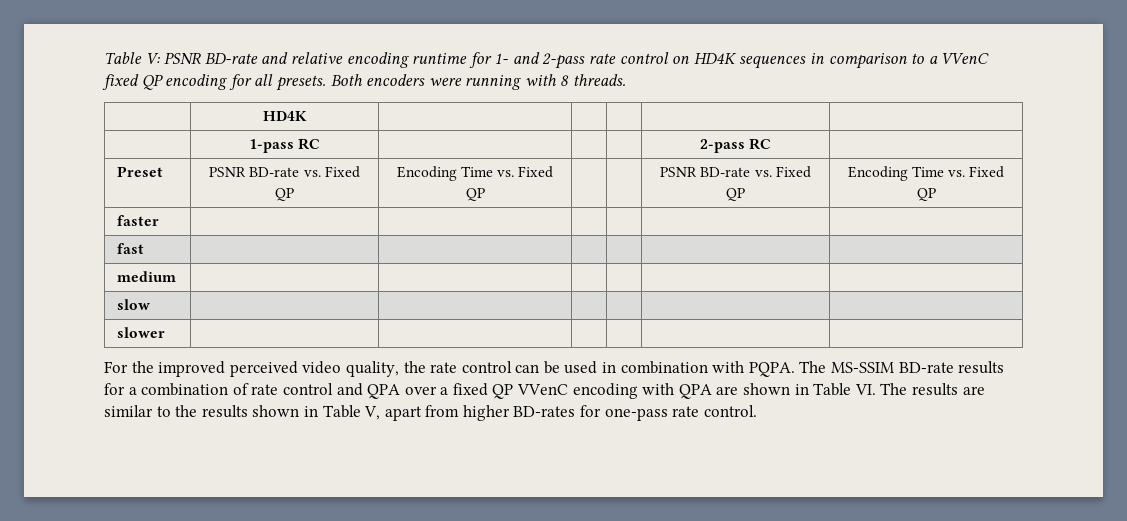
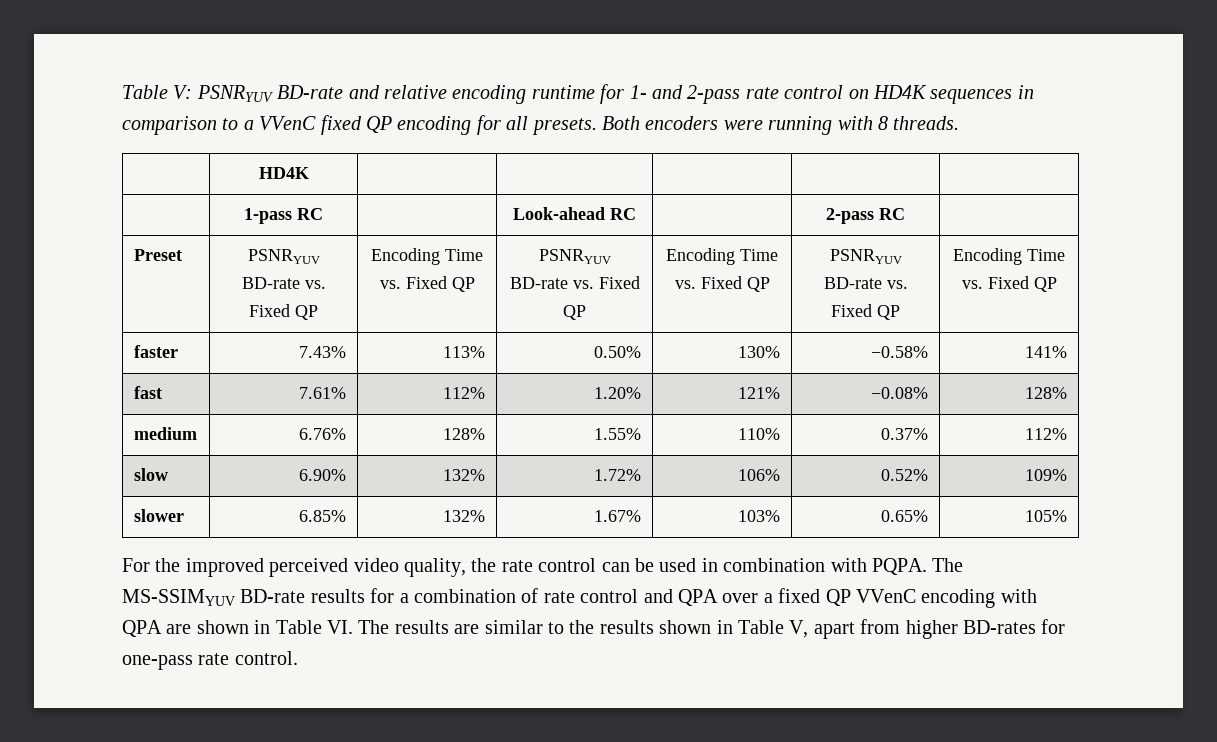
- Table V: PSNR BD-rate and relative encoding runtime for 1- and 2-pass rate control on HD4K sequences in comparison to a VVenC fixed QP encoding for all presets.
+ Table V: PSNRYUV BD-rate and relative encoding runtime for 1- and 2-pass rate control on HD4K sequences in comparison to a VVenC fixed QP encoding for all presets.
- | 1-pass RC | | | | 2-pass RC |
+ | 1-pass RC | | Look-ahead RC | | 2-pass RC |
- Preset | PSNR BD-rate vs. Fixed QP | Encoding Time vs. Fixed QP | | | PSNR BD-rate vs. Fixed QP | Encoding Time vs. Fixed QP
+ Preset | PSNRYUV BD-rate vs. Fixed QP | Encoding Time vs. Fixed QP | PSNRYUV BD-rate vs. Fixed QP | Encoding Time vs. Fixed QP | PSNRYUV BD-rate vs. Fixed QP | Encoding Time vs. Fixed QP
- faster | | | | | |
- fast | | | | | |
- medium | | | | | |
- slow | | | | | |
- slower | | | | | |
+ faster | 7.43% | 113% | 0.50% | 130% | −0.58% | 141%
+ fast | 7.61% | 112% | 1.20% | 121% | −0.08% | 128%
+ medium | 6.76% | 128% | 1.55% | 110% | 0.37% | 112%
+ slow | 6.90% | 132% | 1.72% | 106% | 0.52% | 109%
+ slower | 6.85% | 132% | 1.67% | 103% | 0.65% | 105%
- The MS-SSIM BD-rate results for a combination of rate control and QPA over a fixed QP VVenC encoding with QPA are shown in Table VI. The results are similar to the results shown in Table V, apart from higher BD-rates for one-pass rate control.
+ The MS-SSIMYUV BD-rate results for a combination of rate control and QPA over a fixed QP VVenC encoding with QPA are shown in Table VI. The results are similar to the results shown in Table V, apart from higher BD-rates for one-pass rate control.

